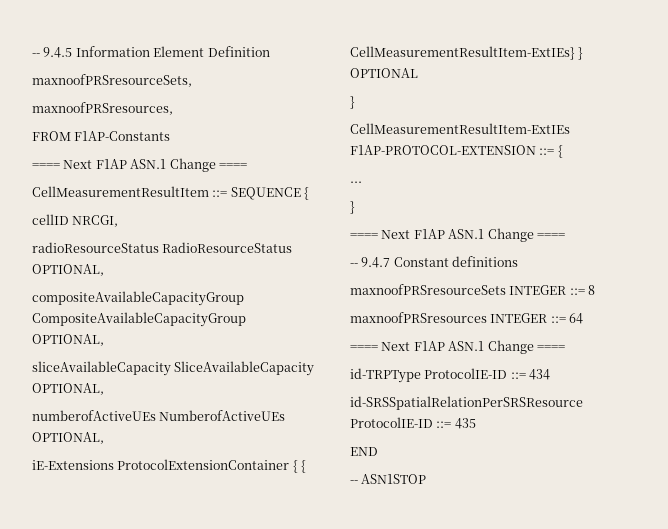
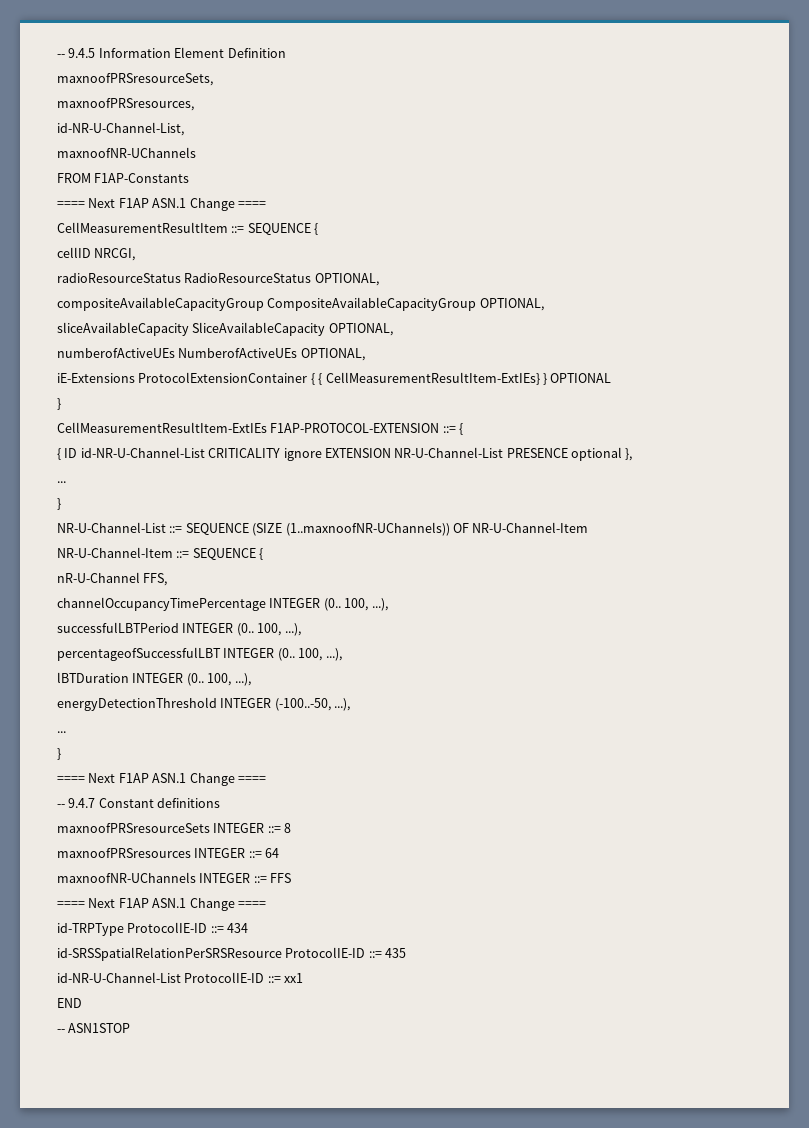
+ id-NR-U-Channel-List,
+ maxnoofNR-UChannels
+ { ID id-NR-U-Channel-List CRITICALITY ignore EXTENSION NR-U-Channel-List PRESENCE optional },
+ ...
+ }
+ NR-U-Channel-List ::= SEQUENCE (SIZE (1..maxnoofNR-UChannels)) OF NR-U-Channel-Item
+ NR-U-Channel-Item ::= SEQUENCE {
+ nR-U-Channel FFS,
+ channelOccupancyTimePercentage INTEGER (0.. 100, ...),
+ successfulLBTPeriod INTEGER (0.. 100, ...),
+ percentageofSuccessfulLBT INTEGER (0.. 100, ...),
+ lBTDuration INTEGER (0.. 100, ...),
+ energyDetectionThreshold INTEGER (-100..-50, ...),
+ maxnoofNR-UChannels INTEGER ::= FFS
+ id-NR-U-Channel-List ProtocolIE-ID ::= xx1

